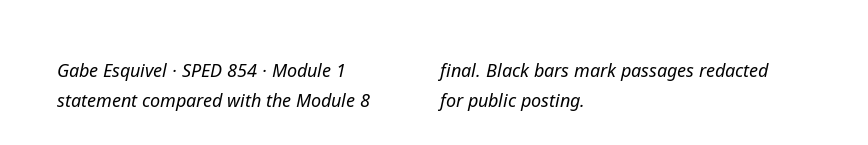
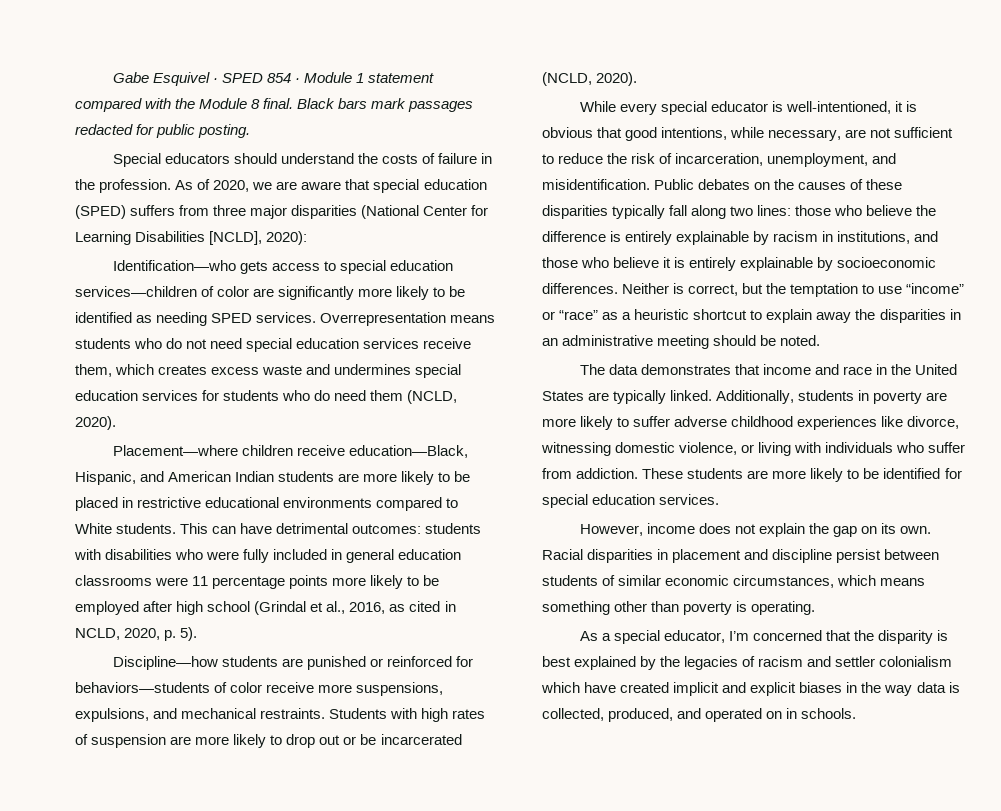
+ Special educators should understand the costs of failure in the profession. As of 2020, we are aware that special education (SPED) suffers from three major disparities (National Center for Learning Disabilities [NCLD], 2020):
+ Identification—who gets access to special education services—children of color are significantly more likely to be identified as needing SPED services. Overrepresentation means students who do not need special education services receive them, which creates excess waste and undermines special education services for students who do need them (NCLD, 2020).
+ Placement—where children receive education—Black, Hispanic, and American Indian students are more likely to be placed in restrictive educational environments compared to White students. This can have detrimental outcomes: students with disabilities who were fully included in general education classrooms were 11 percentage points more likely to be employed after high school (Grindal et al., 2016, as cited in NCLD, 2020, p. 5).
+ Discipline—how students are punished or reinforced for behaviors—students of color receive more suspensions, expulsions, and mechanical restraints. Students with high rates of suspension are more likely to drop out or be incarcerated (NCLD, 2020).
+ While every special educator is well-intentioned, it is obvious that good intentions, while necessary, are not sufficient to reduce the risk of incarceration, unemployment, and misidentification. Public debates on the causes of these disparities typically fall along two lines: those who believe the difference is entirely explainable by racism in institutions, and those who believe it is entirely explainable by socioeconomic differences. Neither is correct, but the temptation to use “income” or “race” as a heuristic shortcut to explain away the disparities in an administrative meeting should be noted.
+ The data demonstrates that income and race in the United States are typically linked. Additionally, students in poverty are more likely to suffer adverse childhood experiences like divorce, witnessing domestic violence, or living with individuals who suffer from addiction. These students are more likely to be identified for special education services.
+ However, income does not explain the gap on its own. Racial disparities in placement and discipline persist between students of similar economic circumstances, which means something other than poverty is operating.
+ As a special educator, I’m concerned that the disparity is best explained by the legacies of racism and settler colonialism which have created implicit and explicit biases in the way data is collected, produced, and operated on in schools.

